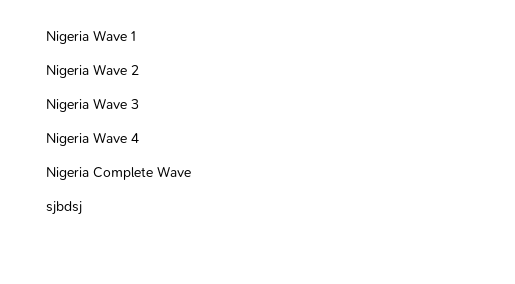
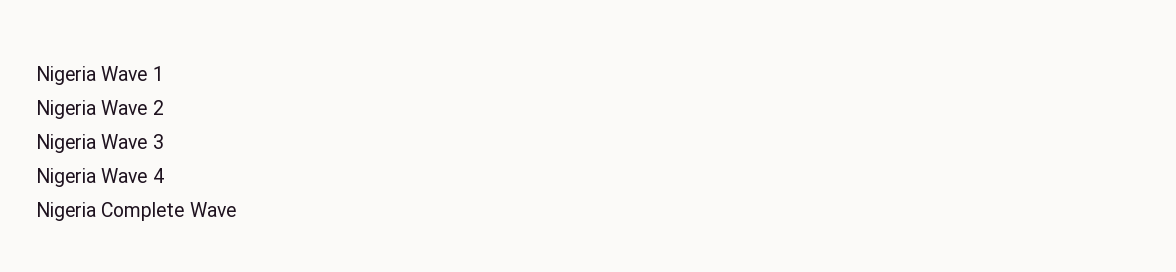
- sjbdsj

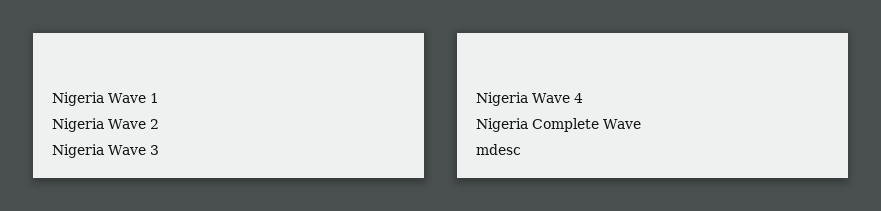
+ mdesc

